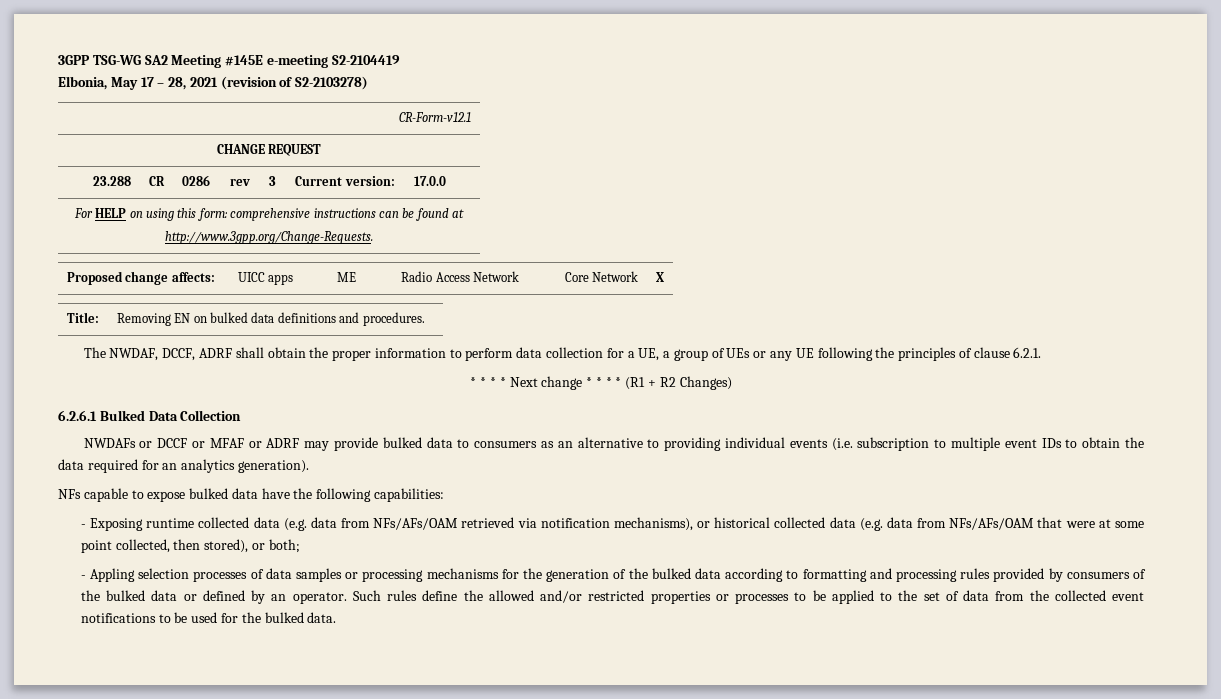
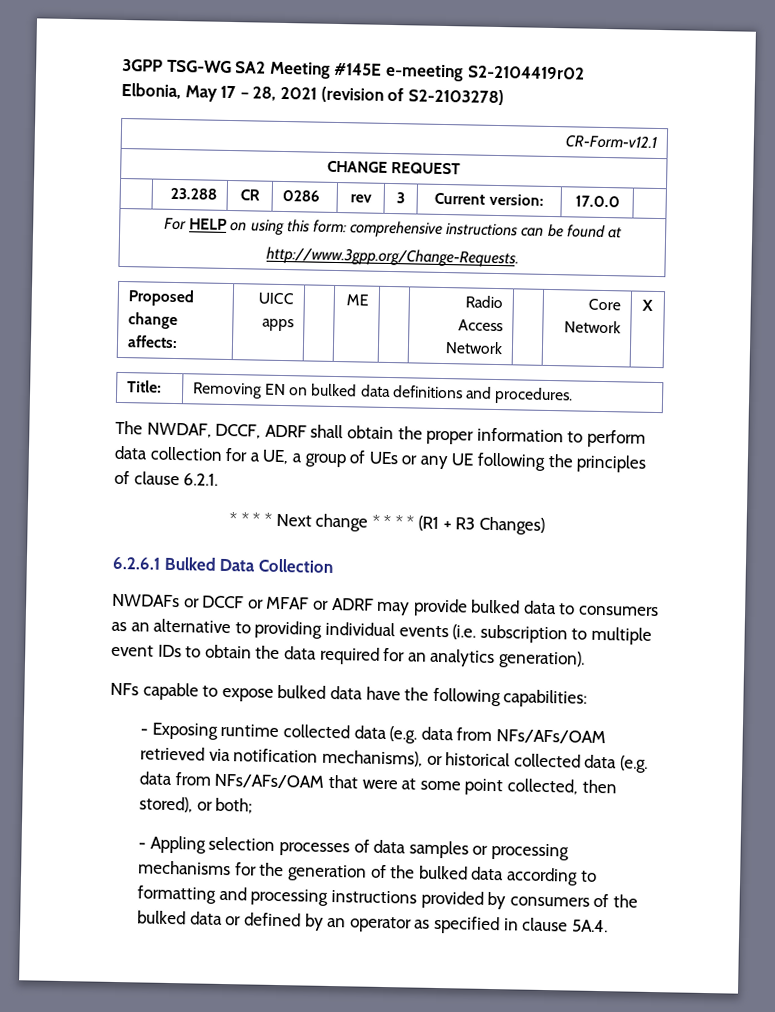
- 3GPP TSG-WG SA2 Meeting #145E e-meeting S2-2104419
+ 3GPP TSG-WG SA2 Meeting #145E e-meeting S2-2104419r02
- * * * * Next change * * * * (R1 + R2 Changes)
+ * * * * Next change * * * * (R1 + R3 Changes)
- - Appling selection processes of data samples or processing mechanisms for the generation of the bulked data according to formatting and processing rules provided by consumers of the bulked data or defined by an operator. Such rules define the allowed and/or restricted properties or processes to be applied to the set of data from the collected event notifications to be used for the bulked data.
+ - Appling selection processes of data samples or processing mechanisms for the generation of the bulked data according to formatting and processing instructions provided by consumers of the bulked data or defined by an operator as specified in clause 5A.4.

